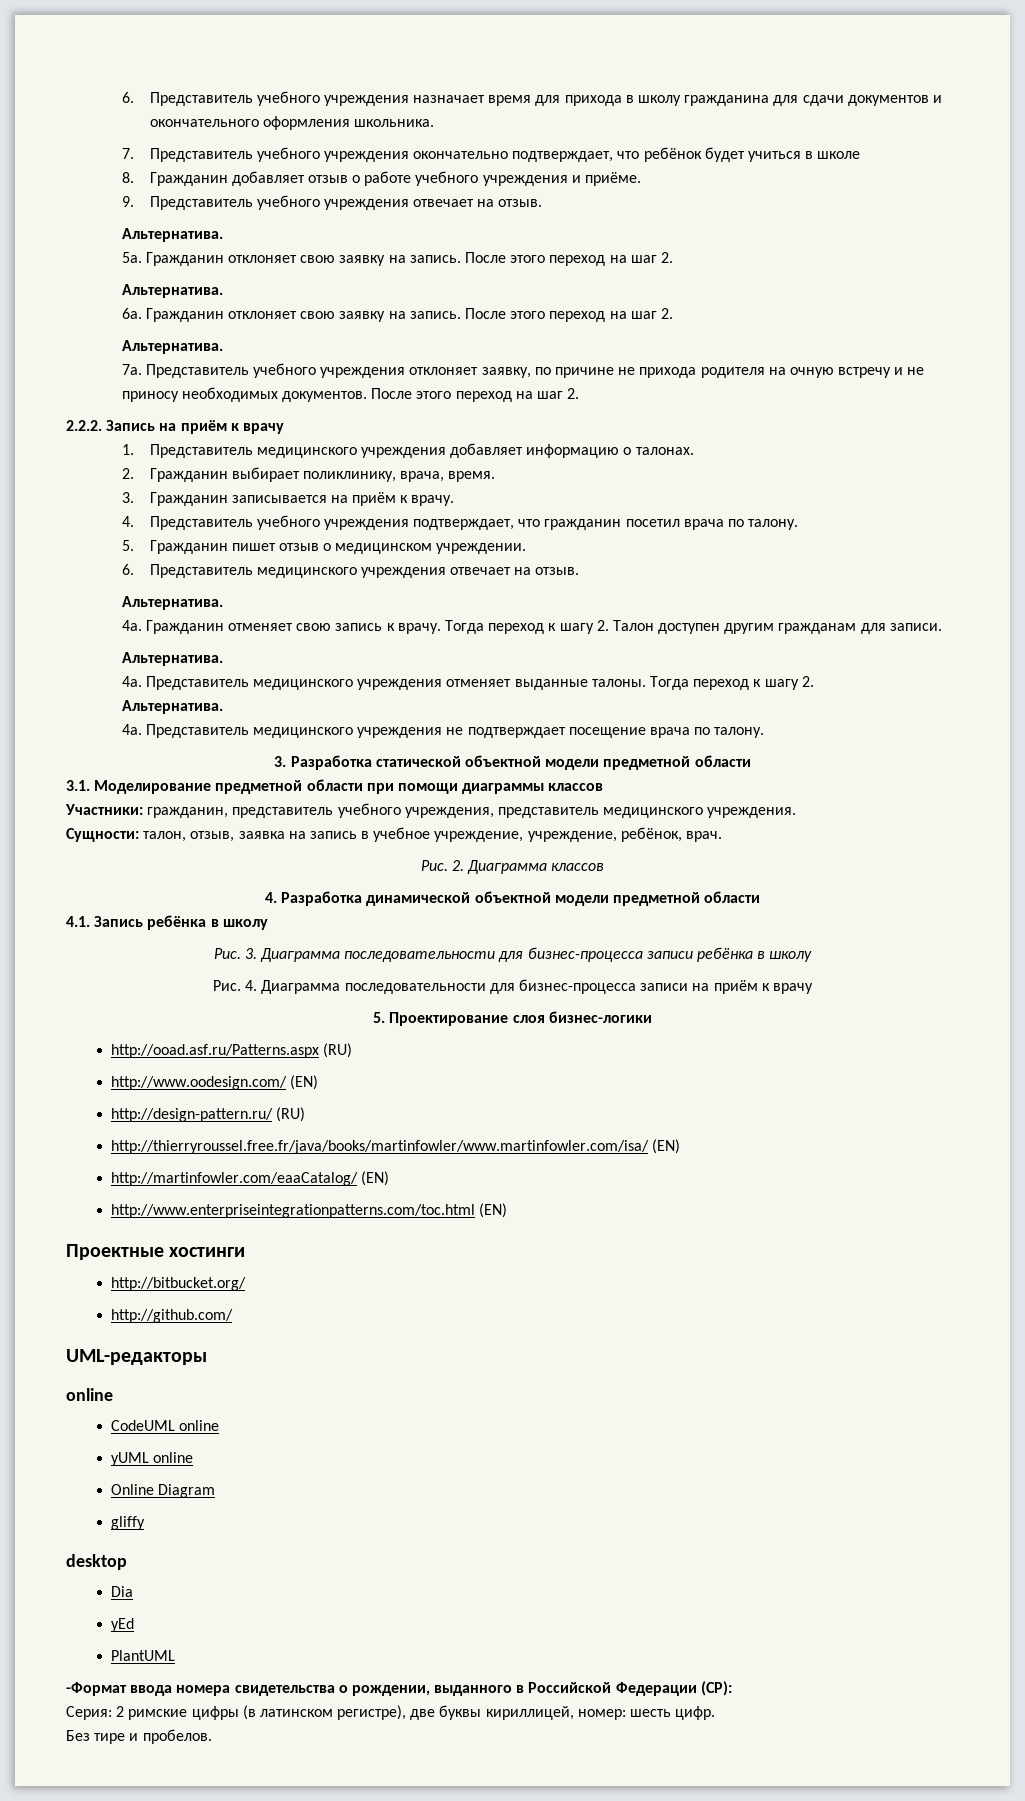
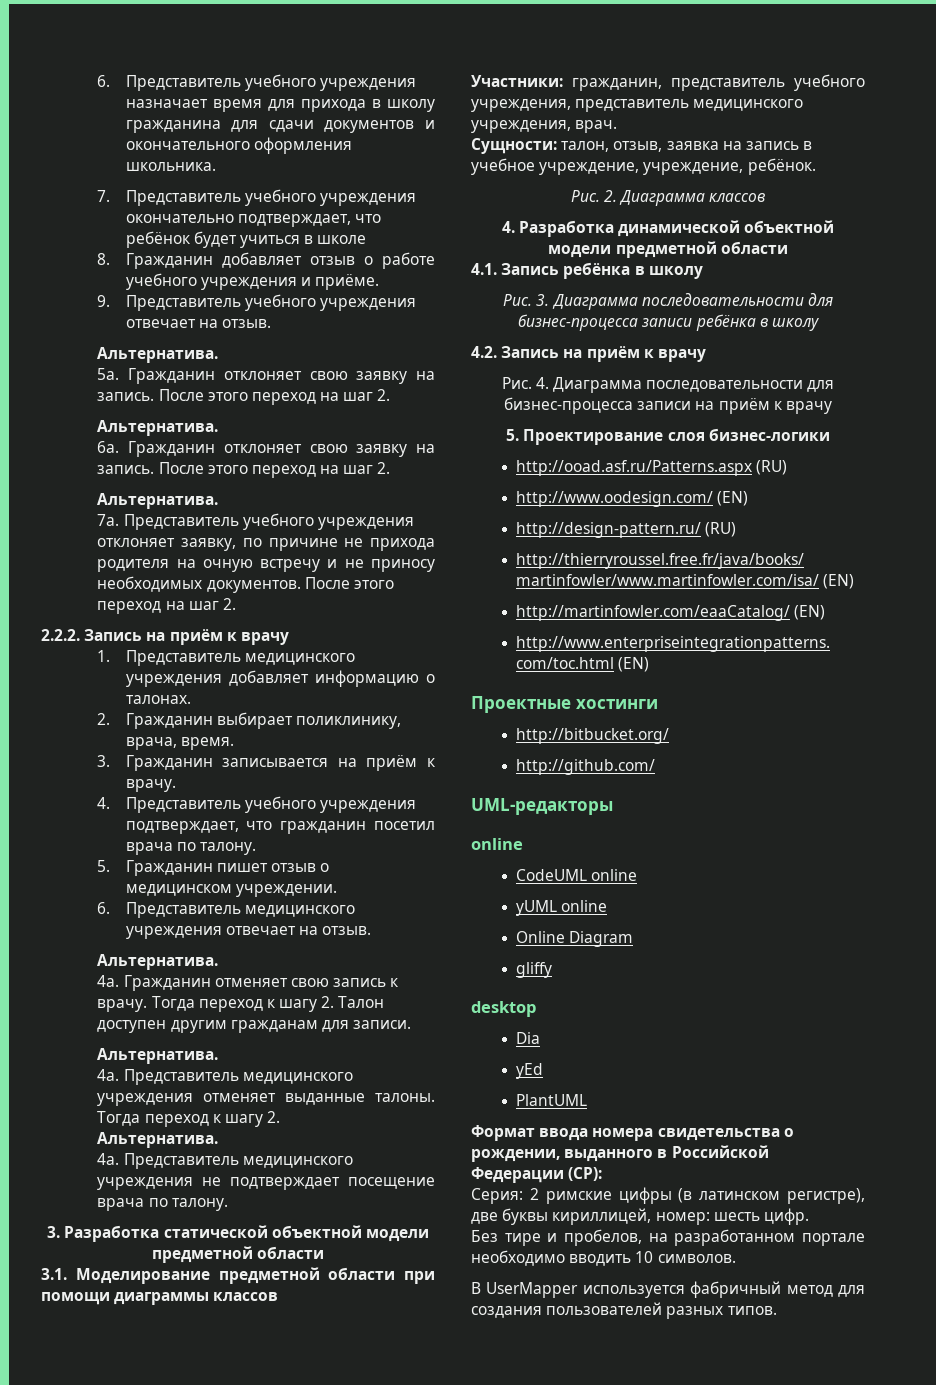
- Участники: гражданин, представитель учебного учреждения, представитель медицинского учреждения.
+ Участники: гражданин, представитель учебного учреждения, представитель медицинского учреждения, врач.
- Сущности: талон, отзыв, заявка на запись в учебное учреждение, учреждение, ребёнок, врач.
+ Сущности: талон, отзыв, заявка на запись в учебное учреждение, учреждение, ребёнок.
+ 4.2. Запись на приём к врачу
- -Формат ввода номера свидетельства о рождении, выданного в Российской Федерации (СР):
+ Формат ввода номера свидетельства о рождении, выданного в Российской Федерации (СР):
- Без тире и пробелов.
+ Без тире и пробелов, на разработанном портале необходимо вводить 10 символов.
+ В UserMapper используется фабричный метод для создания пользователей разных типов.

